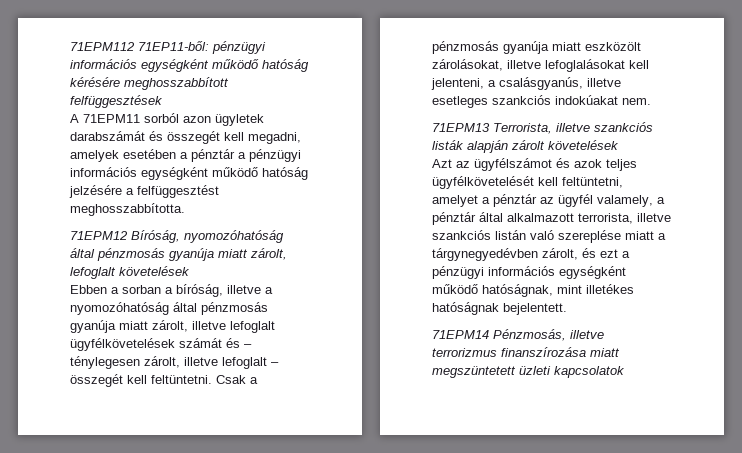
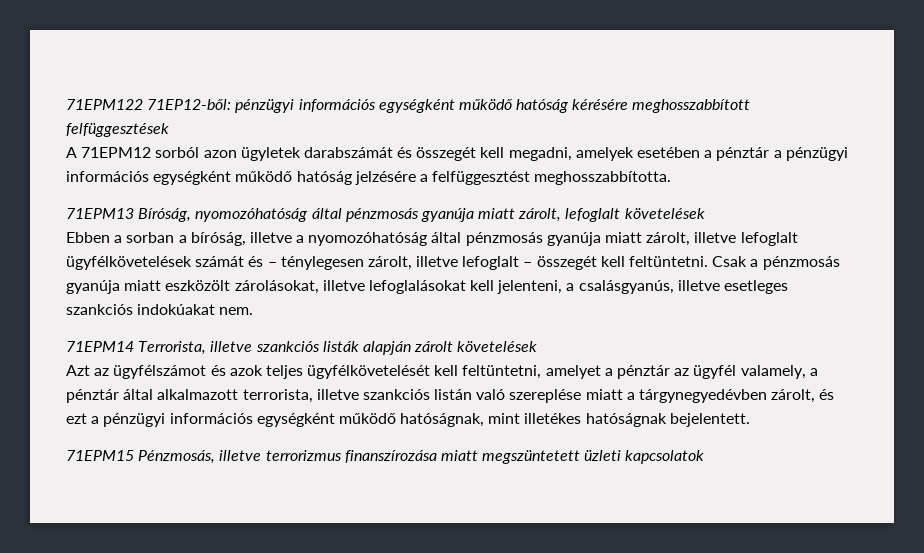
- 71EPM112 71EP11-ből: pénzügyi információs egységként működő hatóság kérésére meghosszabbított felfüggesztések
+ 71EPM122 71EP12-ből: pénzügyi információs egységként működő hatóság kérésére meghosszabbított felfüggesztések
- A 71EPM11 sorból azon ügyletek darabszámát és összegét kell megadni, amelyek esetében a pénztár a pénzügyi információs egységként működő hatóság jelzésére a felfüggesztést meghosszabbította.
+ A 71EPM12 sorból azon ügyletek darabszámát és összegét kell megadni, amelyek esetében a pénztár a pénzügyi információs egységként működő hatóság jelzésére a felfüggesztést meghosszabbította.
- 71EPM12 Bíróság, nyomozóhatóság által pénzmosás gyanúja miatt zárolt, lefoglalt követelések
+ 71EPM13 Bíróság, nyomozóhatóság által pénzmosás gyanúja miatt zárolt, lefoglalt követelések
- 71EPM13 Terrorista, illetve szankciós listák alapján zárolt követelések
+ 71EPM14 Terrorista, illetve szankciós listák alapján zárolt követelések
- 71EPM14 Pénzmosás, illetve terrorizmus finanszírozása miatt megszüntetett üzleti kapcsolatok
+ 71EPM15 Pénzmosás, illetve terrorizmus finanszírozása miatt megszüntetett üzleti kapcsolatok

